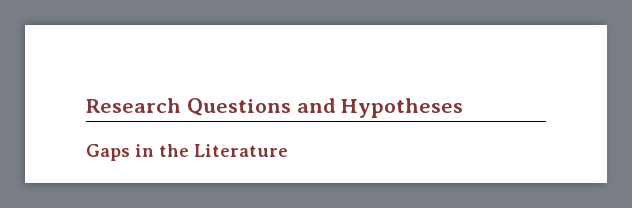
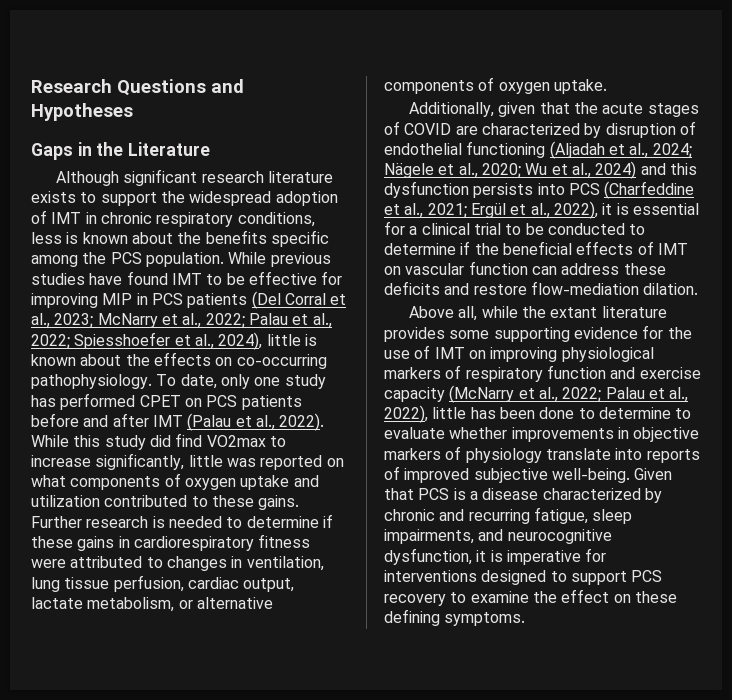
+ Although significant research literature exists to support the widespread adoption of IMT in chronic respiratory conditions, less is known about the benefits specific among the PCS population. While previous studies have found IMT to be effective for improving MIP in PCS patients (Del Corral et al., 2023; McNarry et al., 2022; Palau et al., 2022; Spiesshoefer et al., 2024), little is known about the effects on co-occurring pathophysiology. To date, only one study has performed CPET on PCS patients before and after IMT (Palau et al., 2022). While this study did find VO2max to increase significantly, little was reported on what components of oxygen uptake and utilization contributed to these gains. Further research is needed to determine if these gains in cardiorespiratory fitness were attributed to changes in ventilation, lung tissue perfusion, cardiac output, lactate metabolism, or alternative components of oxygen uptake.
+ Additionally, given that the acute stages of COVID are characterized by disruption of endothelial functioning (Aljadah et al., 2024; Nägele et al., 2020; Wu et al., 2024) and this dysfunction persists into PCS (Charfeddine et al., 2021; Ergül et al., 2022), it is essential for a clinical trial to be conducted to determine if the beneficial effects of IMT on vascular function can address these deficits and restore flow-mediation dilation.
+ Above all, while the extant literature provides some supporting evidence for the use of IMT on improving physiological markers of respiratory function and exercise capacity (McNarry et al., 2022; Palau et al., 2022), little has been done to determine to evaluate whether improvements in objective markers of physiology translate into reports of improved subjective well-being. Given that PCS is a disease characterized by chronic and recurring fatigue, sleep impairments, and neurocognitive dysfunction, it is imperative for interventions designed to support PCS recovery to examine the effect on these defining symptoms.

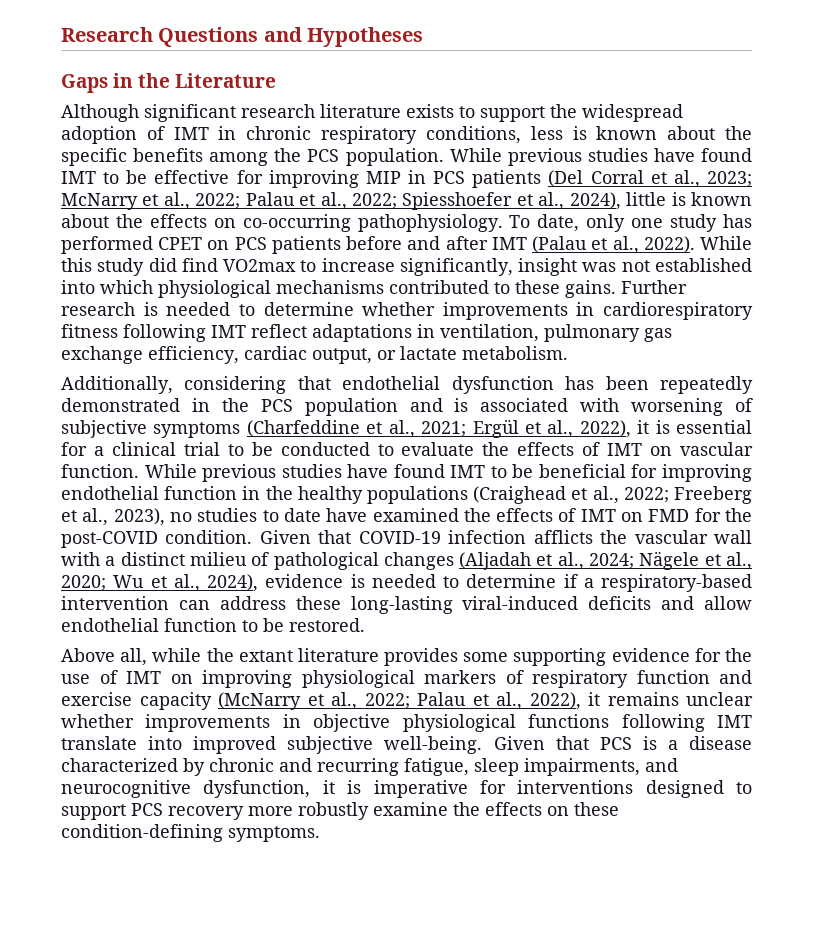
- Although significant research literature exists to support the widespread adoption of IMT in chronic respiratory conditions, less is known about the benefits specific among the PCS population.
+ Although significant research literature exists to support the widespread adoption of IMT in chronic respiratory conditions, less is known about the specific benefits among the PCS population.
- While this study did find VO2max to increase significantly, little was reported on what components of oxygen uptake and utilization contributed to these gains.
+ While this study did find VO2max to increase significantly, insight was not established into which physiological mechanisms contributed to these gains.
- Further research is needed to determine if these gains in cardiorespiratory fitness were attributed to changes in ventilation, lung tissue perfusion, cardiac output, lactate metabolism, or alternative components of oxygen uptake.
- Additionally, given that the acute stages of COVID are characterized by disruption of endothelial functioning (Aljadah et al., 2024; Nägele et al., 2020; Wu et al., 2024) and this dysfunction persists into PCS (Charfeddine et al., 2021; Ergül et al., 2022), it is essential for a clinical trial to be conducted to determine if the beneficial effects of IMT on vascular function can address these deficits and restore flow-mediation dilation.
+ Further research is needed to determine whether improvements in cardiorespiratory fitness following IMT reflect adaptations in ventilation, pulmonary gas exchange efficiency, cardiac output, or lactate metabolism.
+ Additionally, considering that endothelial dysfunction has been repeatedly demonstrated in the PCS population and is associated with worsening of subjective symptoms (Charfeddine et al., 2021; Ergül et al., 2022), it is essential for a clinical trial to be conducted to evaluate the effects of IMT on vascular function. While previous studies have found IMT to be beneficial for improving endothelial function in the healthy populations (Craighead et al., 2022; Freeberg et al., 2023), no studies to date have examined the effects of IMT on FMD for the post-COVID condition. Given that COVID-19 infection afflicts the vascular wall with a distinct milieu of pathological changes (Aljadah et al., 2024; Nägele et al., 2020; Wu et al., 2024), evidence is needed to determine if a respiratory-based intervention can address these long-lasting viral-induced deficits and allow endothelial function to be restored.
- Above all, while the extant literature provides some supporting evidence for the use of IMT on improving physiological markers of respiratory function and exercise capacity (McNarry et al., 2022; Palau et al., 2022), little has been done to determine to evaluate whether improvements in objective markers of physiology translate into reports of improved subjective well-being.
+ Above all, while the extant literature provides some supporting evidence for the use of IMT on improving physiological markers of respiratory function and exercise capacity (McNarry et al., 2022; Palau et al., 2022), it remains unclear whether improvements in objective physiological functions following IMT translate into improved subjective well-being.
- Given that PCS is a disease characterized by chronic and recurring fatigue, sleep impairments, and neurocognitive dysfunction, it is imperative for interventions designed to support PCS recovery to examine the effect on these defining symptoms.
+ Given that PCS is a disease characterized by chronic and recurring fatigue, sleep impairments, and neurocognitive dysfunction, it is imperative for interventions designed to support PCS recovery more robustly examine the effects on these condition-defining symptoms.

